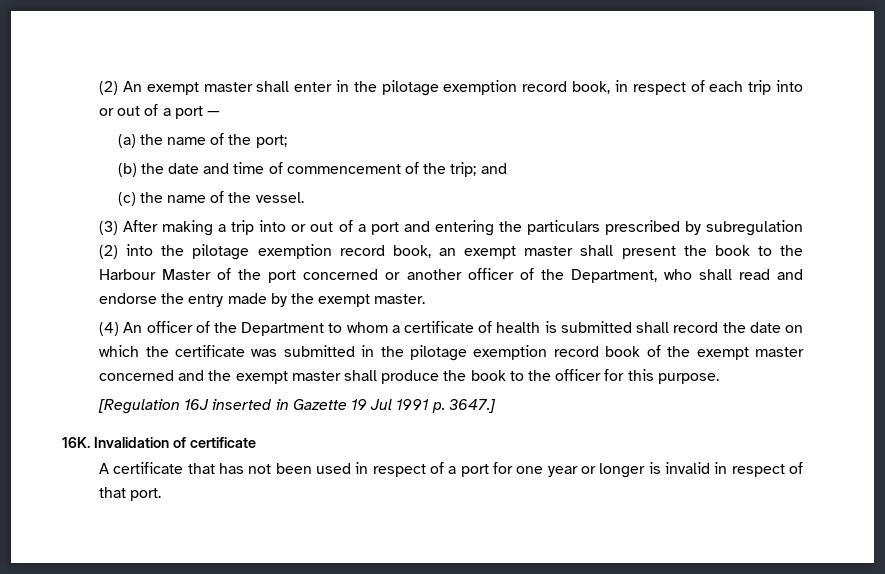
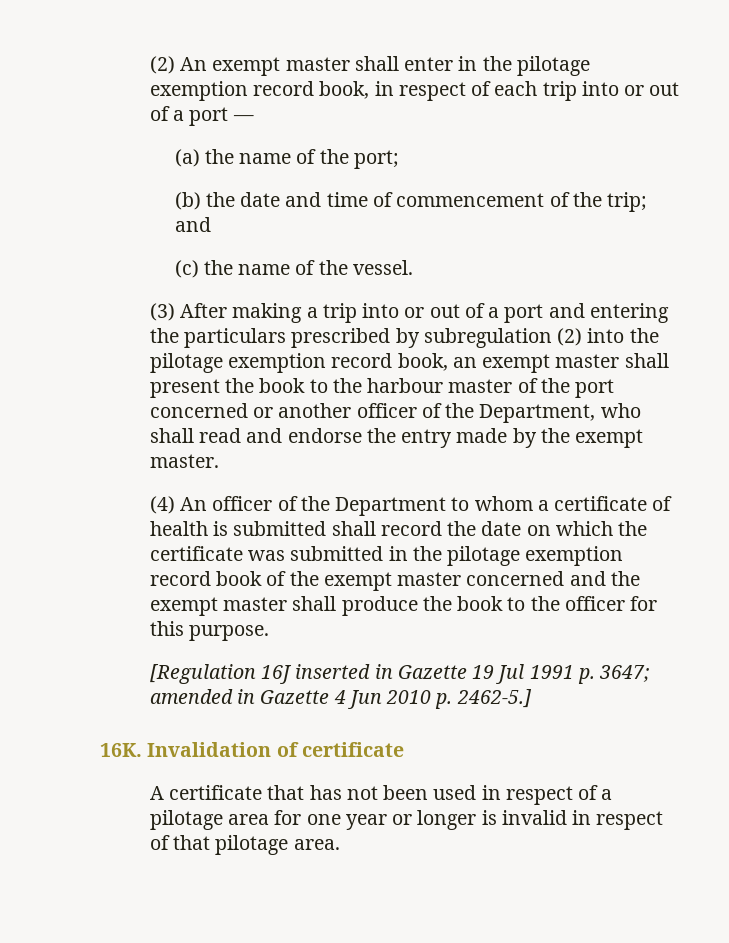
- (3) After making a trip into or out of a port and entering the particulars prescribed by subregulation (2) into the pilotage exemption record book, an exempt master shall present the book to the Harbour Master of the port concerned or another officer of the Department, who shall read and endorse the entry made by the exempt master.
+ (3) After making a trip into or out of a port and entering the particulars prescribed by subregulation (2) into the pilotage exemption record book, an exempt master shall present the book to the harbour master of the port concerned or another officer of the Department, who shall read and endorse the entry made by the exempt master.
- [Regulation 16J inserted in Gazette 19 Jul 1991 p. 3647.]
+ [Regulation 16J inserted in Gazette 19 Jul 1991 p. 3647; amended in Gazette 4 Jun 2010 p. 2462-5.]
- A certificate that has not been used in respect of a port for one year or longer is invalid in respect of that port.
+ A certificate that has not been used in respect of a pilotage area for one year or longer is invalid in respect of that pilotage area.

